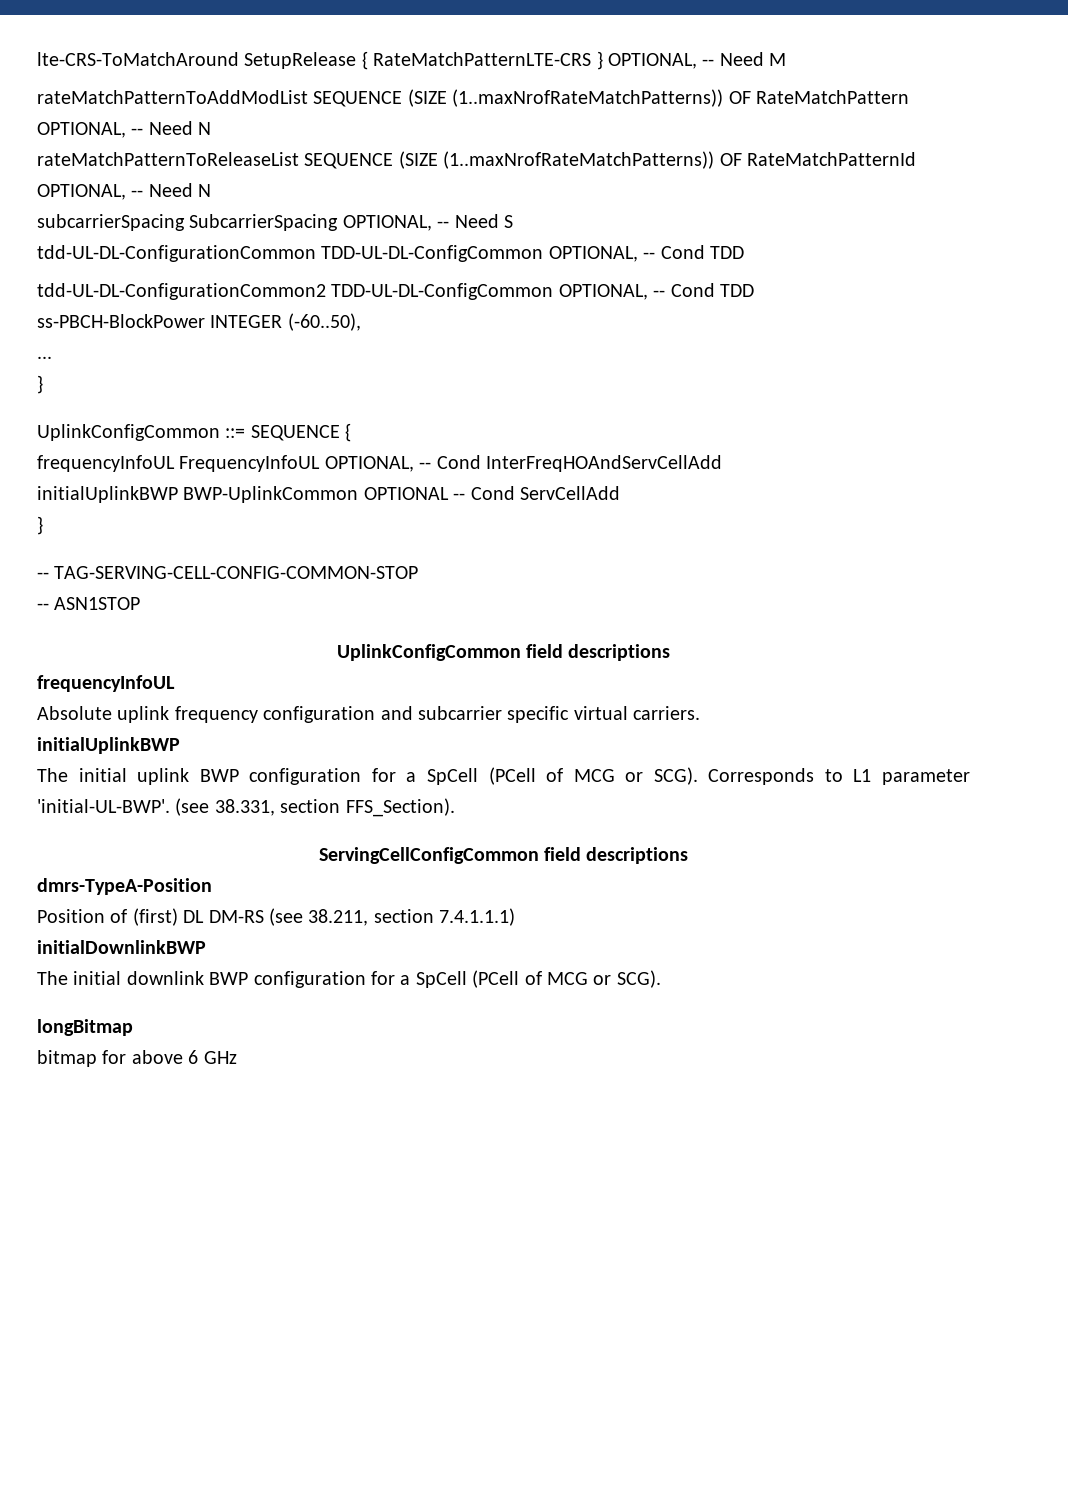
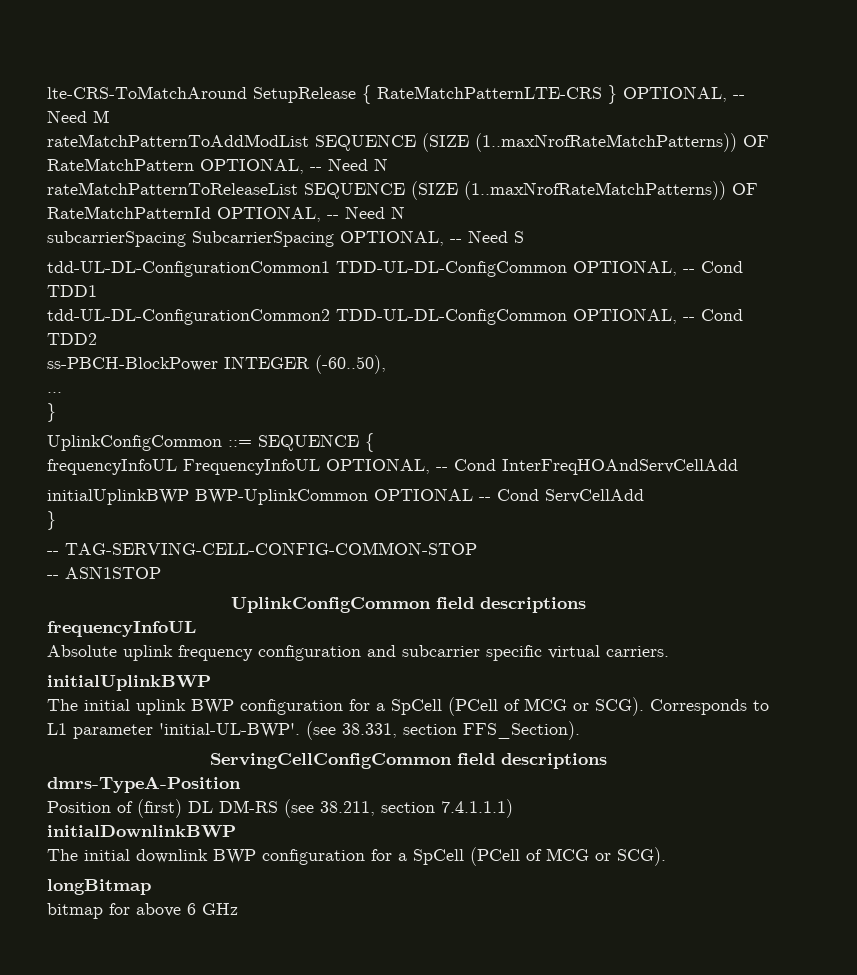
- tdd-UL-DL-ConfigurationCommon TDD-UL-DL-ConfigCommon OPTIONAL, -- Cond TDD
+ tdd-UL-DL-ConfigurationCommon1 TDD-UL-DL-ConfigCommon OPTIONAL, -- Cond TDD1
- tdd-UL-DL-ConfigurationCommon2 TDD-UL-DL-ConfigCommon OPTIONAL, -- Cond TDD
+ tdd-UL-DL-ConfigurationCommon2 TDD-UL-DL-ConfigCommon OPTIONAL, -- Cond TDD2

